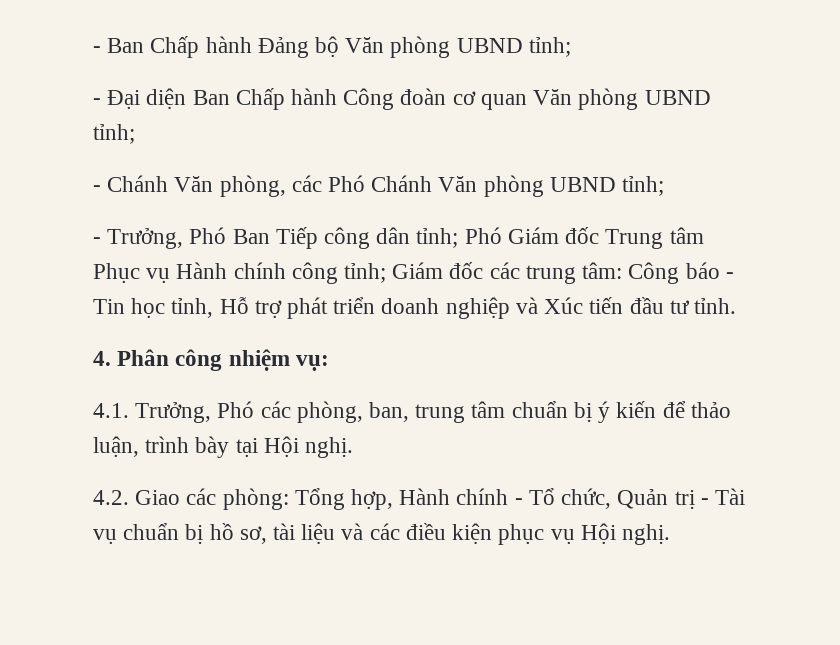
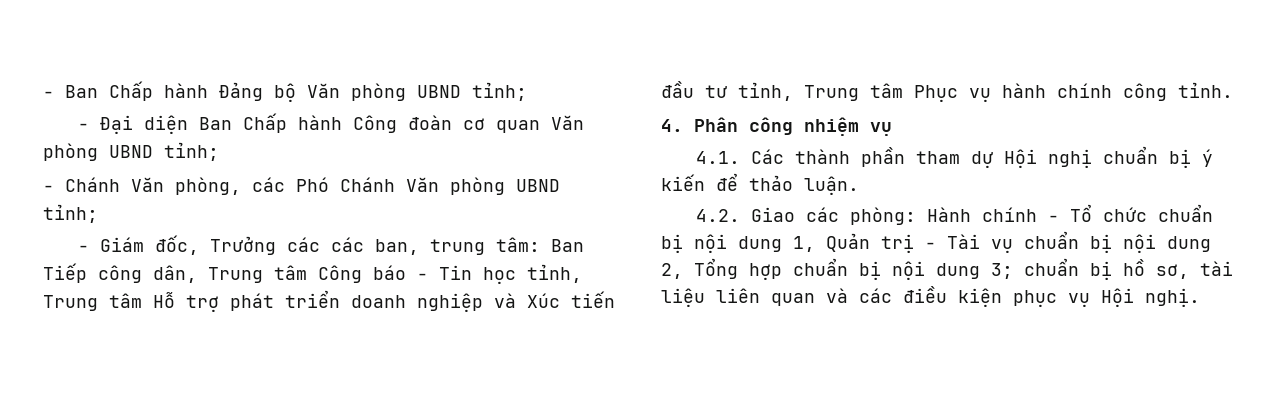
- - Trưởng, Phó Ban Tiếp công dân tỉnh; Phó Giám đốc Trung tâm Phục vụ Hành chính công tỉnh; Giám đốc các trung tâm: Công báo - Tin học tỉnh, Hỗ trợ phát triển doanh nghiệp và Xúc tiến đầu tư tỉnh.
+ - Giám đốc, Trưởng các các ban, trung tâm: Ban Tiếp công dân, Trung tâm Công báo - Tin học tỉnh, Trung tâm Hỗ trợ phát triển doanh nghiệp và Xúc tiến đầu tư tỉnh, Trung tâm Phục vụ hành chính công tỉnh.
- 4. Phân công nhiệm vụ:
+ 4. Phân công nhiệm vụ
- 4.1. Trưởng, Phó các phòng, ban, trung tâm chuẩn bị ý kiến để thảo luận, trình bày tại Hội nghị.
+ 4.1. Các thành phần tham dự Hội nghị chuẩn bị ý kiến để thảo luận.
- 4.2. Giao các phòng: Tổng hợp, Hành chính - Tổ chức, Quản trị - Tài vụ chuẩn bị hồ sơ, tài liệu và các điều kiện phục vụ Hội nghị.
+ 4.2. Giao các phòng: Hành chính - Tổ chức chuẩn bị nội dung 1, Quản trị - Tài vụ chuẩn bị nội dung 2, Tổng hợp chuẩn bị nội dung 3; chuẩn bị hồ sơ, tài liệu liên quan và các điều kiện phục vụ Hội nghị.

